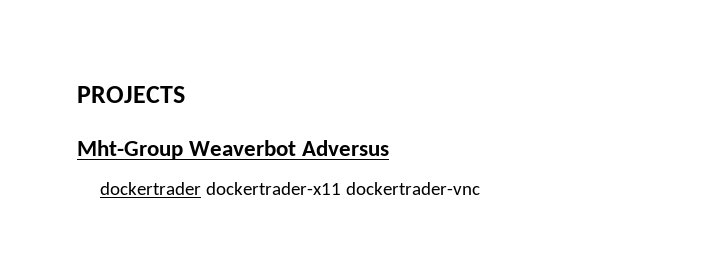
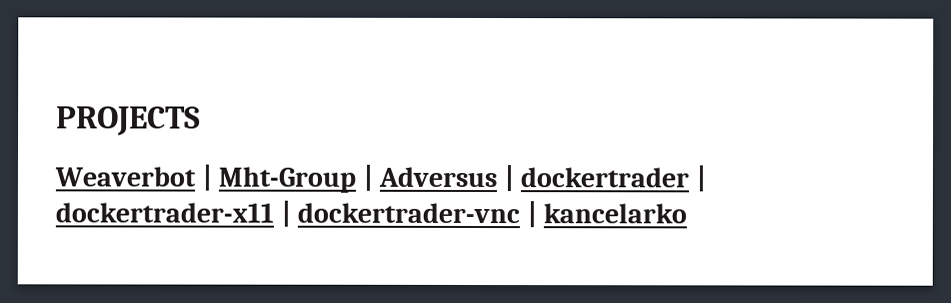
- Mht-Group Weaverbot Adversus
- dockertrader dockertrader-x11 dockertrader-vnc
+ Weaverbot | Mht-Group | Adversus | dockertrader | dockertrader-x11 | dockertrader-vnc | kancelarko

